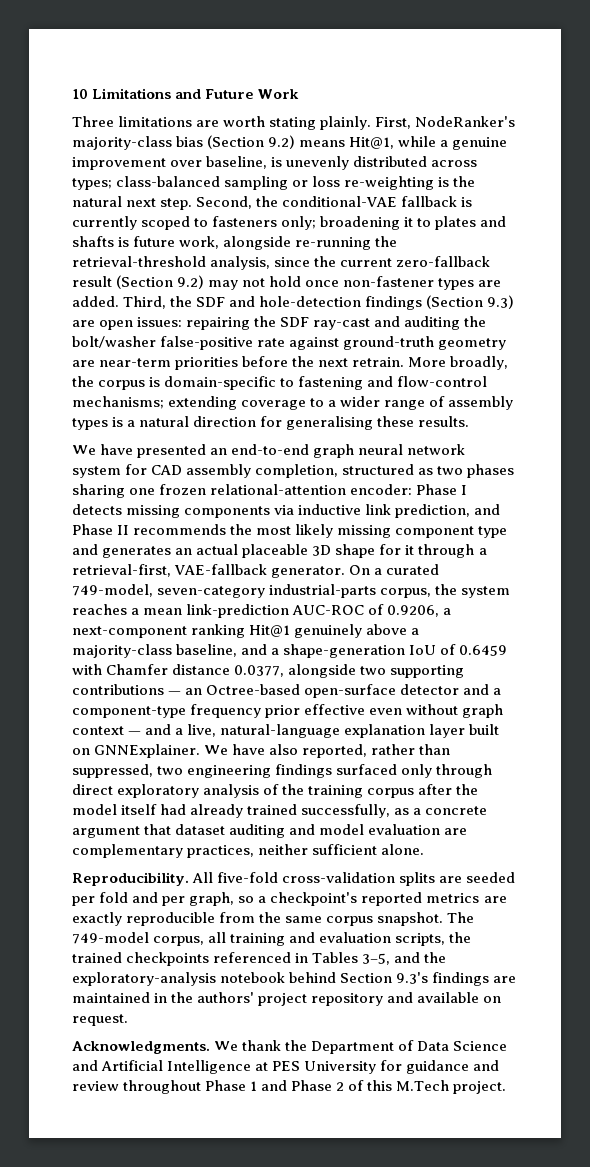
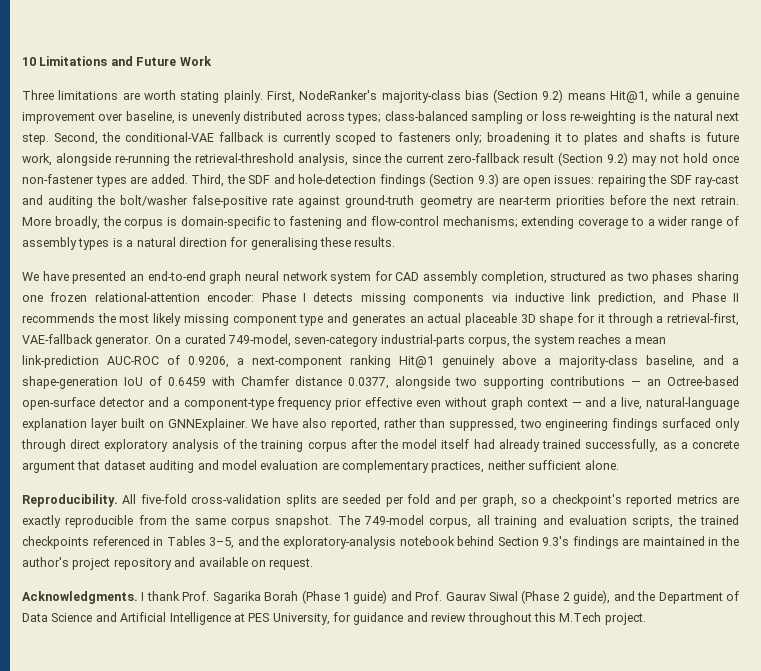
- The 749-model corpus, all training and evaluation scripts, the trained checkpoints referenced in Tables 3–5, and the exploratory-analysis notebook behind Section 9.3's findings are maintained in the authors' project repository and available on request.
+ The 749-model corpus, all training and evaluation scripts, the trained checkpoints referenced in Tables 3–5, and the exploratory-analysis notebook behind Section 9.3's findings are maintained in the author's project repository and available on request.
- We thank the Department of Data Science and Artificial Intelligence at PES University for guidance and review throughout Phase 1 and Phase 2 of this M.Tech project.
+ I thank Prof. Sagarika Borah (Phase 1 guide) and Prof. Gaurav Siwal (Phase 2 guide), and the Department of Data Science and Artificial Intelligence at PES University, for guidance and review throughout this M.Tech project.

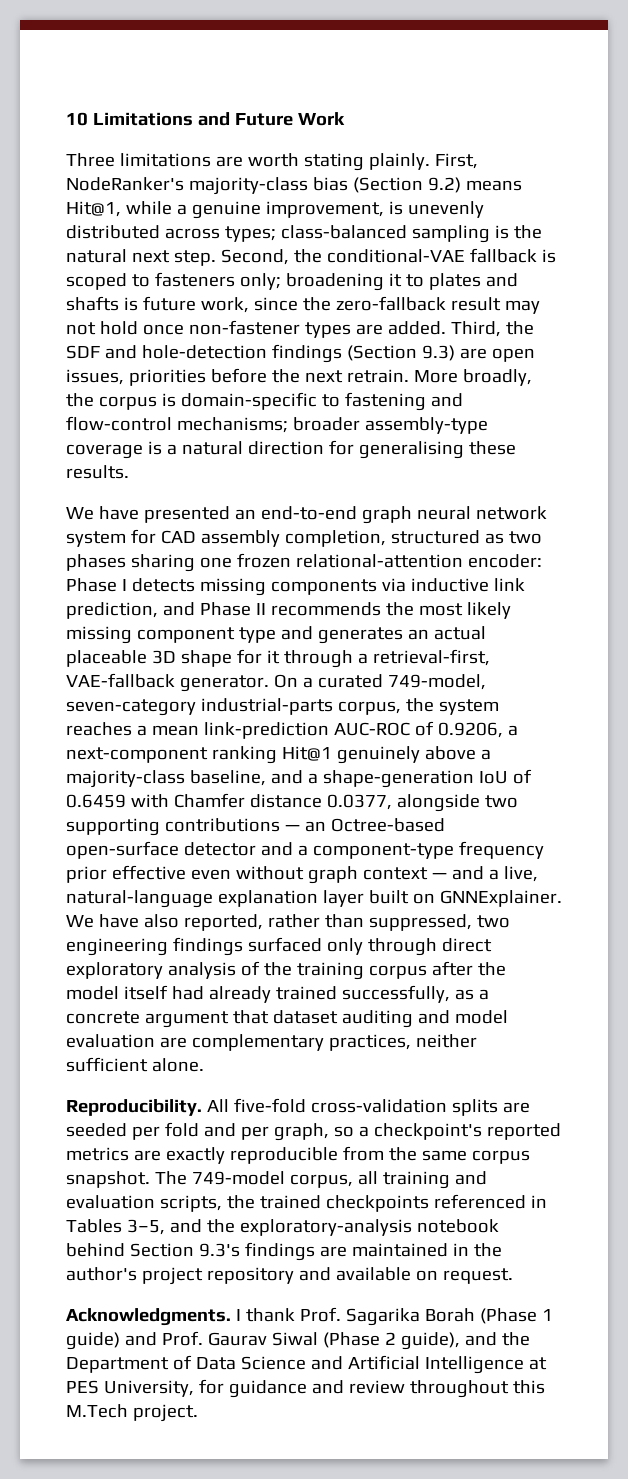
- First, NodeRanker's majority-class bias (Section 9.2) means Hit@1, while a genuine improvement over baseline, is unevenly distributed across types; class-balanced sampling or loss re-weighting is the natural next step.
+ First, NodeRanker's majority-class bias (Section 9.2) means Hit@1, while a genuine improvement, is unevenly distributed across types; class-balanced sampling is the natural next step.
- Second, the conditional-VAE fallback is currently scoped to fasteners only; broadening it to plates and shafts is future work, alongside re-running the retrieval-threshold analysis, since the current zero-fallback result (Section 9.2) may not hold once non-fastener types are added.
+ Second, the conditional-VAE fallback is scoped to fasteners only; broadening it to plates and shafts is future work, since the zero-fallback result may not hold once non-fastener types are added.
- Third, the SDF and hole-detection findings (Section 9.3) are open issues: repairing the SDF ray-cast and auditing the bolt/washer false-positive rate against ground-truth geometry are near-term priorities before the next retrain.
+ Third, the SDF and hole-detection findings (Section 9.3) are open issues, priorities before the next retrain.
- More broadly, the corpus is domain-specific to fastening and flow-control mechanisms; extending coverage to a wider range of assembly types is a natural direction for generalising these results.
+ More broadly, the corpus is domain-specific to fastening and flow-control mechanisms; broader assembly-type coverage is a natural direction for generalising these results.

